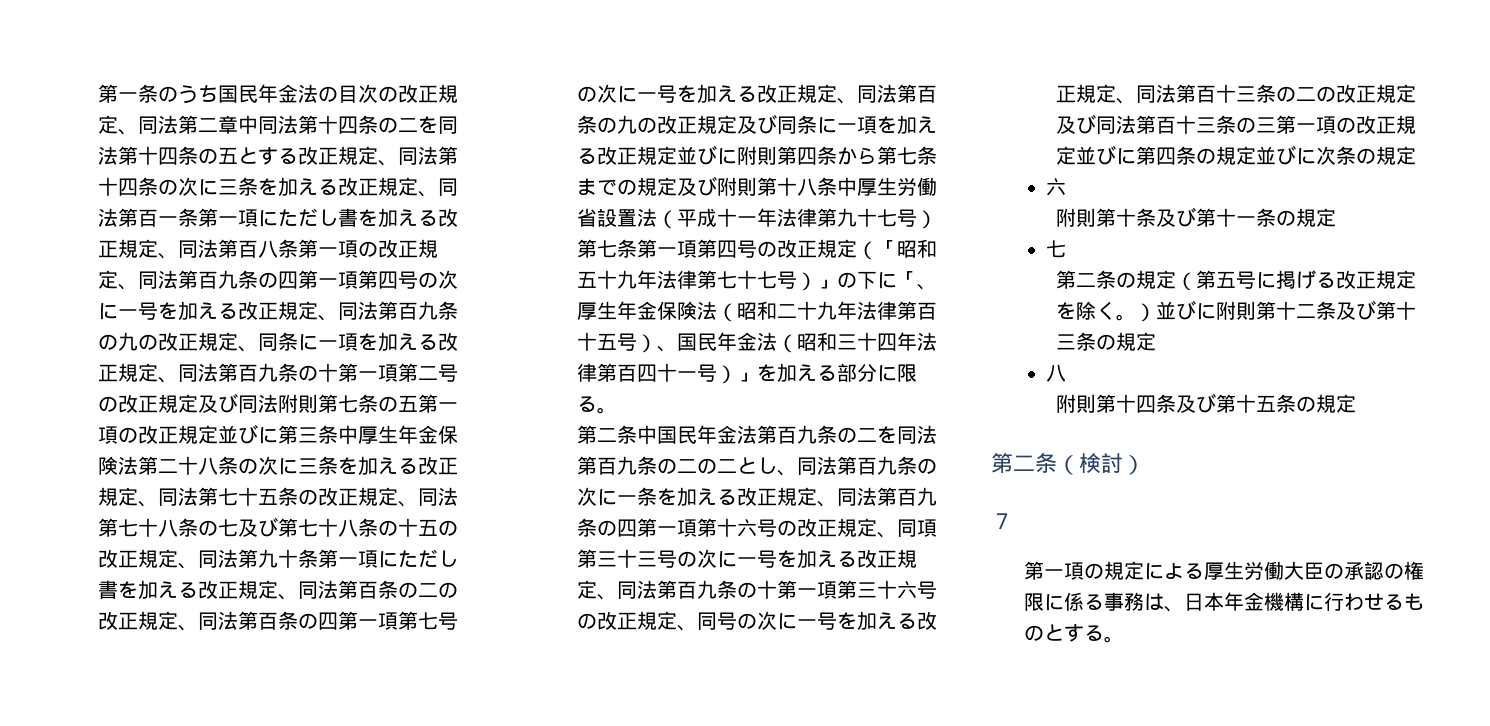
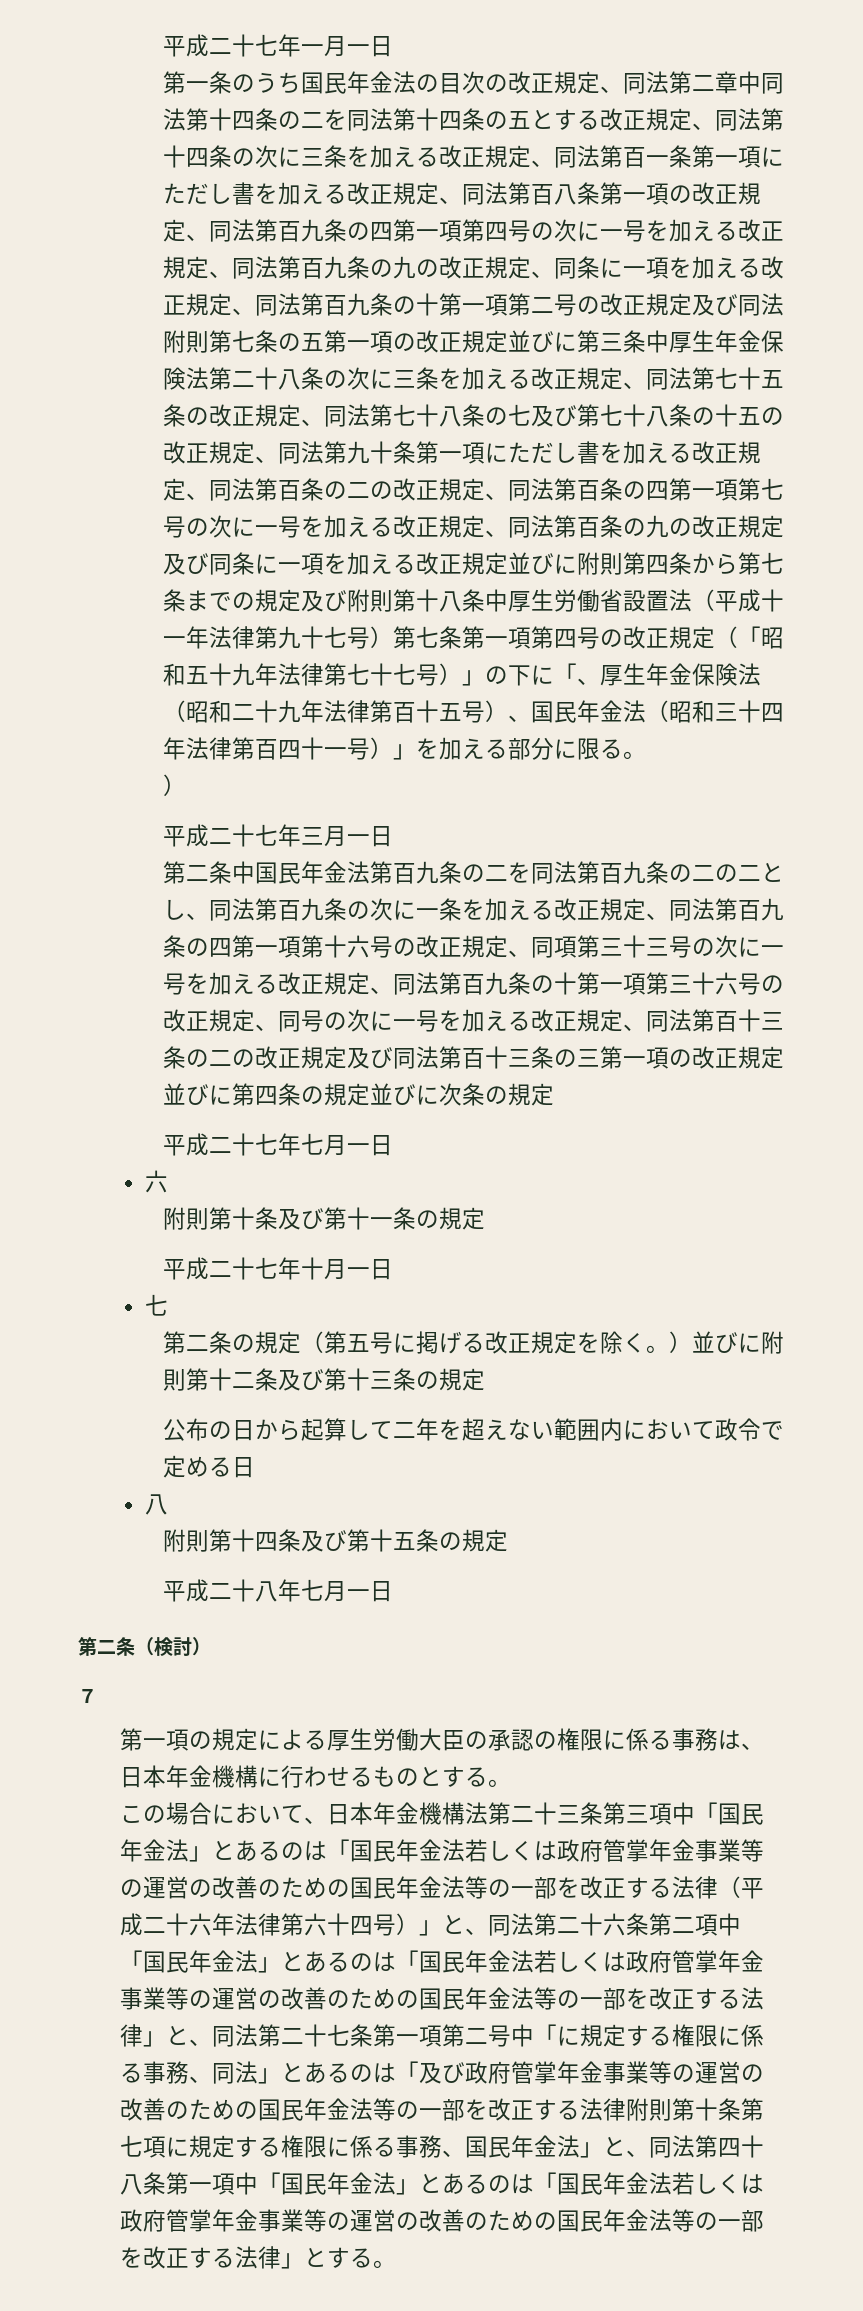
+ 平成二十七年一月一日
  第一条のうち国民年金法の目次の改正規定、同法第二章中同法第十四条の二を同法第十四条の五とする改正規定、同法第十四条の次に三条を加える改正規定、同法第百一条第一項にただし書を加える改正規定、同法第百八条第一項の改正規定、同法第百九条の四第一項第四号の次に一号を加える改正規定、同法第百九条の九の改正規定、同条に一項を加える改正規定、同法第百九条の十第一項第二号の改正規定及び同法附則第七条の五第一項の改正規定並びに第三条中厚生年金保険法第二十八条の次に三条を加える改正規定、同法第七十五条の改正規定、同法第七十八条の七及び第七十八条の十五の改正規定、同法第九十条第一項にただし書を加える改正規定、同法第百条の二の改正規定、同法第百条の四第一項第七号の次に一号を加える改正規定、同法第百条の九の改正規定及び同条に一項を加える改正規定並びに附則第四条から第七条までの規定及び附則第十八条中厚生労働省設置法（平成十一年法律第九十七号）第七条第一項第四号の改正規定（「昭和五十九年法律第七十七号）」の下に「、厚生年金保険法（昭和二十九年法律第百十五号）、国民年金法（昭和三十四年法律第百四十一号）」を加える部分に限る。
+ ）
+ 平成二十七年三月一日
+ 平成二十七年七月一日
+ 平成二十七年十月一日
+ 公布の日から起算して二年を超えない範囲内において政令で定める日
+ 平成二十八年七月一日
+ この場合において、日本年金機構法第二十三条第三項中「国民年金法」とあるのは「国民年金法若しくは政府管掌年金事業等の運営の改善のための国民年金法等の一部を改正する法律（平成二十六年法律第六十四号）」と、同法第二十六条第二項中「国民年金法」とあるのは「国民年金法若しくは政府管掌年金事業等の運営の改善のための国民年金法等の一部を改正する法律」と、同法第二十七条第一項第二号中「に規定する権限に係る事務、同法」とあるのは「及び政府管掌年金事業等の運営の改善のための国民年金法等の一部を改正する法律附則第十条第七項に規定する権限に係る事務、国民年金法」と、同法第四十八条第一項中「国民年金法」とあるのは「国民年金法若しくは政府管掌年金事業等の運営の改善のための国民年金法等の一部を改正する法律」とする。

